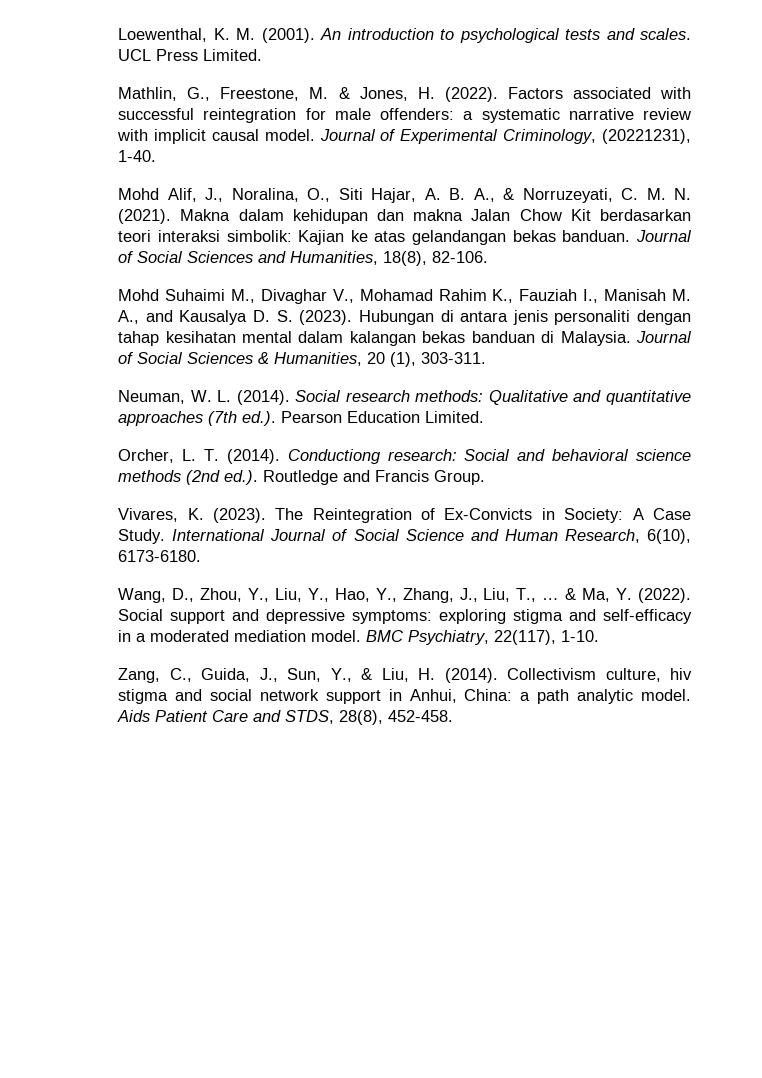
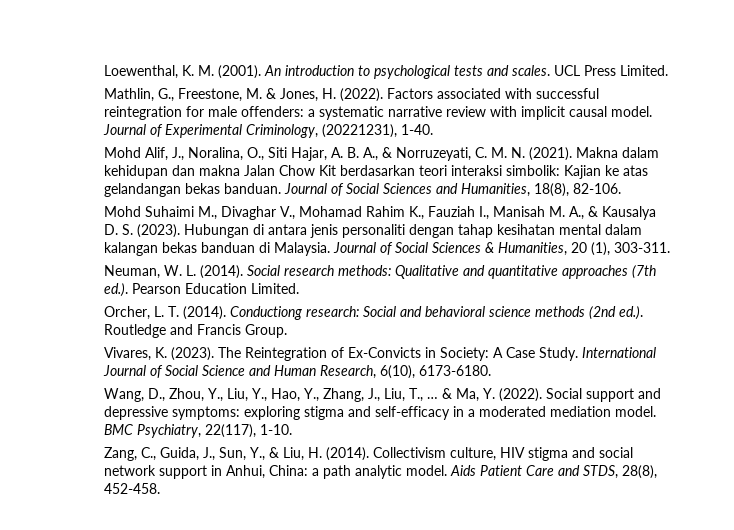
- Mohd Suhaimi M., Divaghar V., Mohamad Rahim K., Fauziah I., Manisah M. A., and Kausalya D. S. (2023).
+ Mohd Suhaimi M., Divaghar V., Mohamad Rahim K., Fauziah I., Manisah M. A., & Kausalya D. S. (2023).
- Collectivism culture, hiv stigma and social network support in Anhui, China: a path analytic model.
+ Collectivism culture, HIV stigma and social network support in Anhui, China: a path analytic model.

